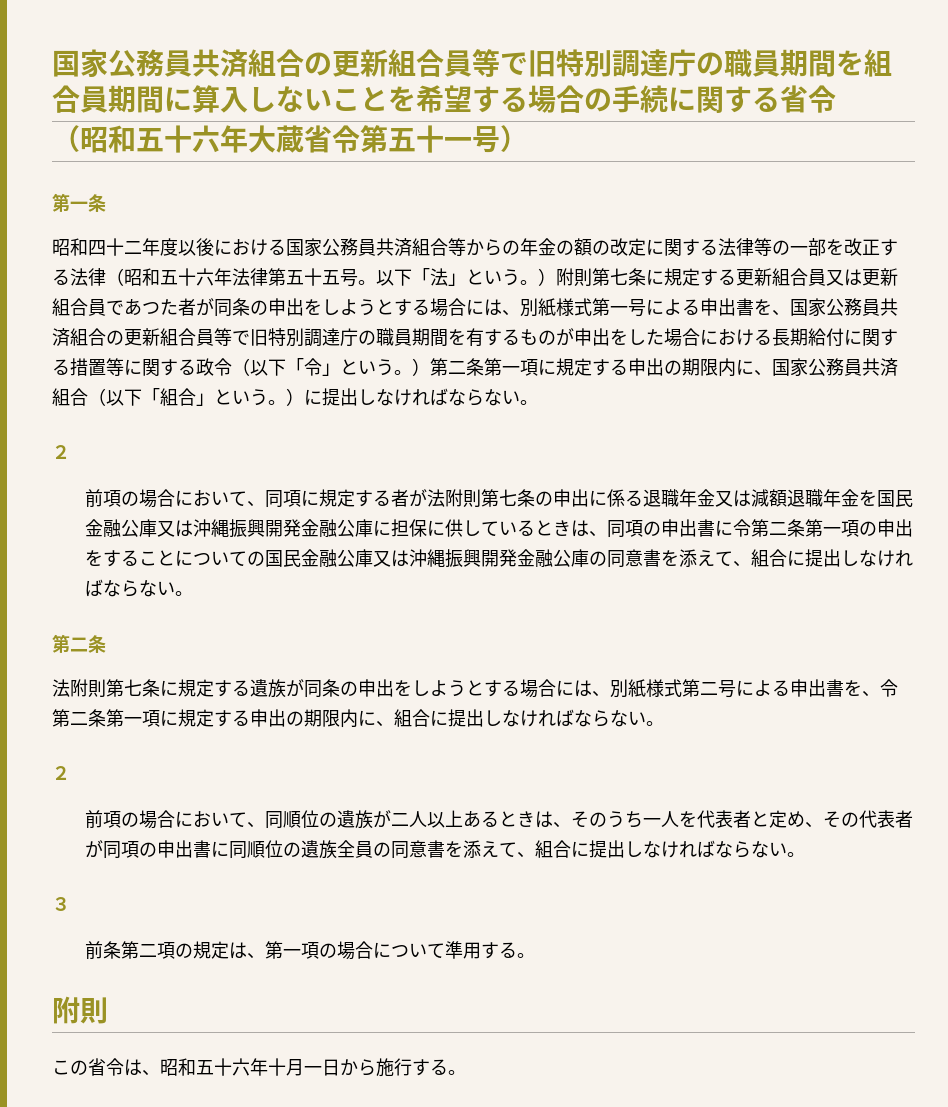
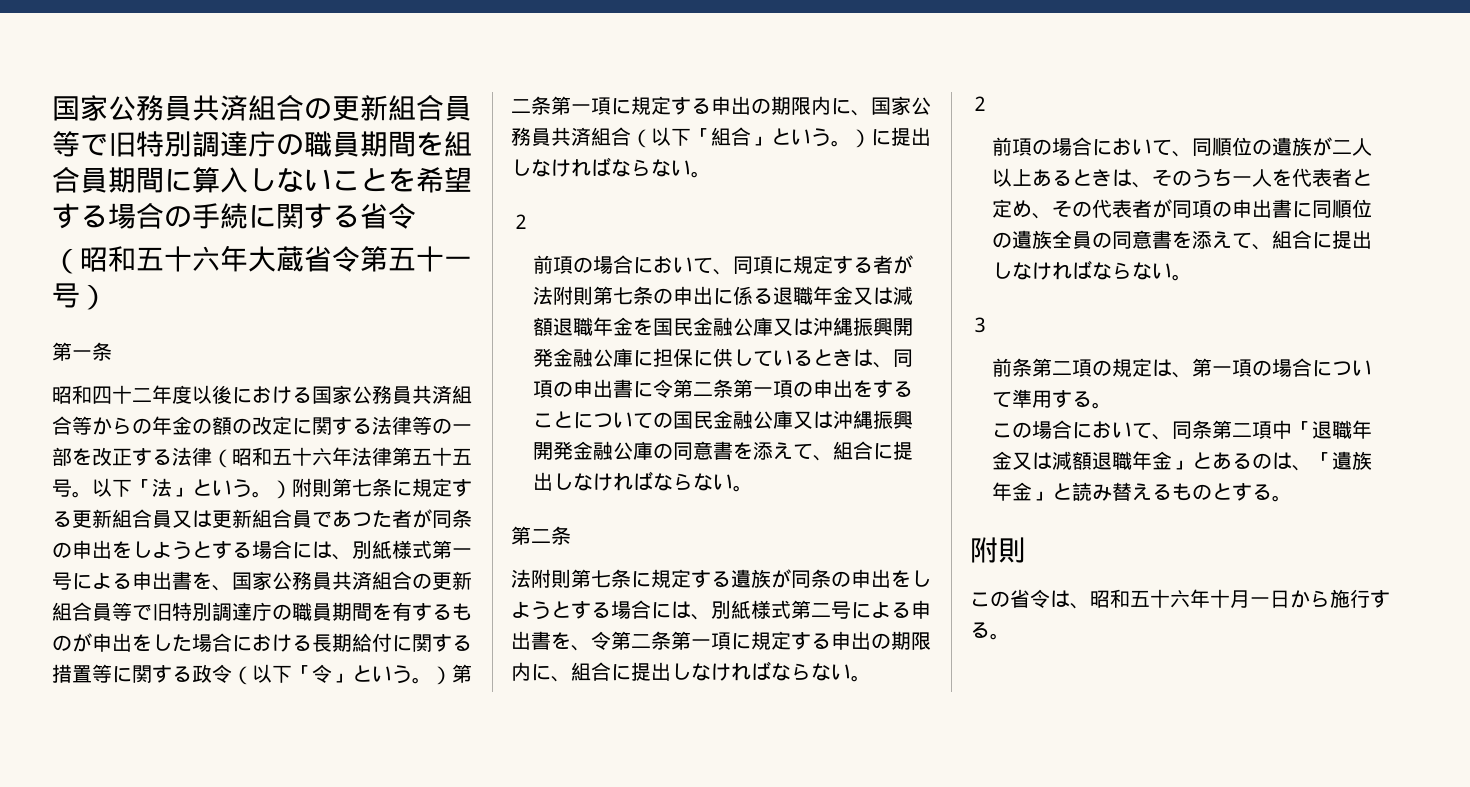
+ この場合において、同条第二項中「退職年金又は減額退職年金」とあるのは、「遺族年金」と読み替えるものとする。

